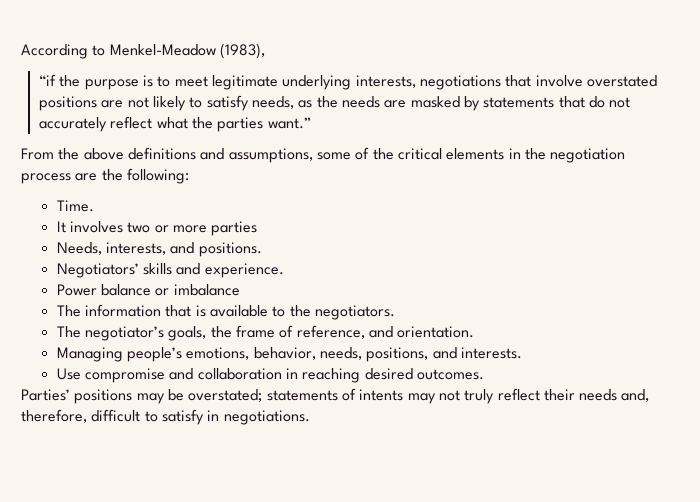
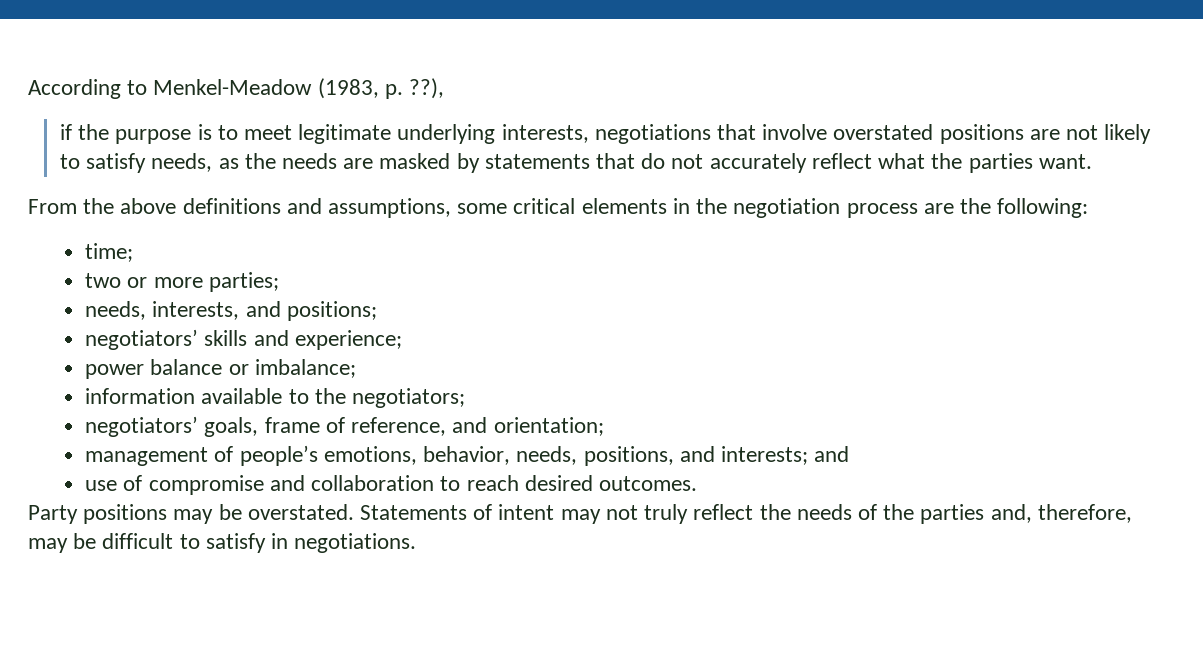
- According to Menkel-Meadow (1983),
- “if the purpose is to meet legitimate underlying interests, negotiations that involve overstated positions are not likely to satisfy needs, as the needs are masked by statements that do not accurately reflect what the parties want.”
+ According to Menkel-Meadow (1983, p. ??),
+ if the purpose is to meet legitimate underlying interests, negotiations that involve overstated positions are not likely to satisfy needs, as the needs are masked by statements that do not accurately reflect what the parties want.
- From the above definitions and assumptions, some of the critical elements in the negotiation process are the following:
+ From the above definitions and assumptions, some critical elements in the negotiation process are the following:
- Time.
- It involves two or more parties
- Needs, interests, and positions.
- Negotiators’ skills and experience.
- Power balance or imbalance
- The information that is available to the negotiators.
- The negotiator’s goals, the frame of reference, and orientation.
- Managing people’s emotions, behavior, needs, positions, and interests.
- Use compromise and collaboration in reaching desired outcomes.
+ time;
+ two or more parties;
+ needs, interests, and positions;
+ negotiators’ skills and experience;
+ power balance or imbalance;
+ information available to the negotiators;
+ negotiators’ goals, frame of reference, and orientation;
+ management of people’s emotions, behavior, needs, positions, and interests; and
+ use of compromise and collaboration to reach desired outcomes.
- Parties’ positions may be overstated; statements of intents may not truly reflect their needs and, therefore, difficult to satisfy in negotiations.
+ Party positions may be overstated. Statements of intent may not truly reflect the needs of the parties and, therefore, may be difficult to satisfy in negotiations.

